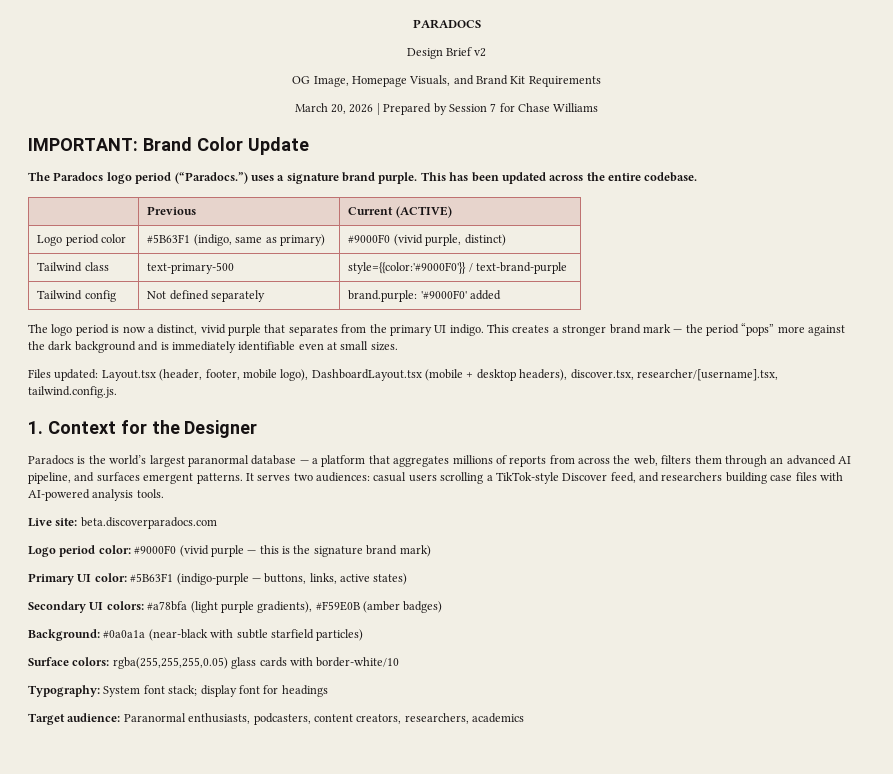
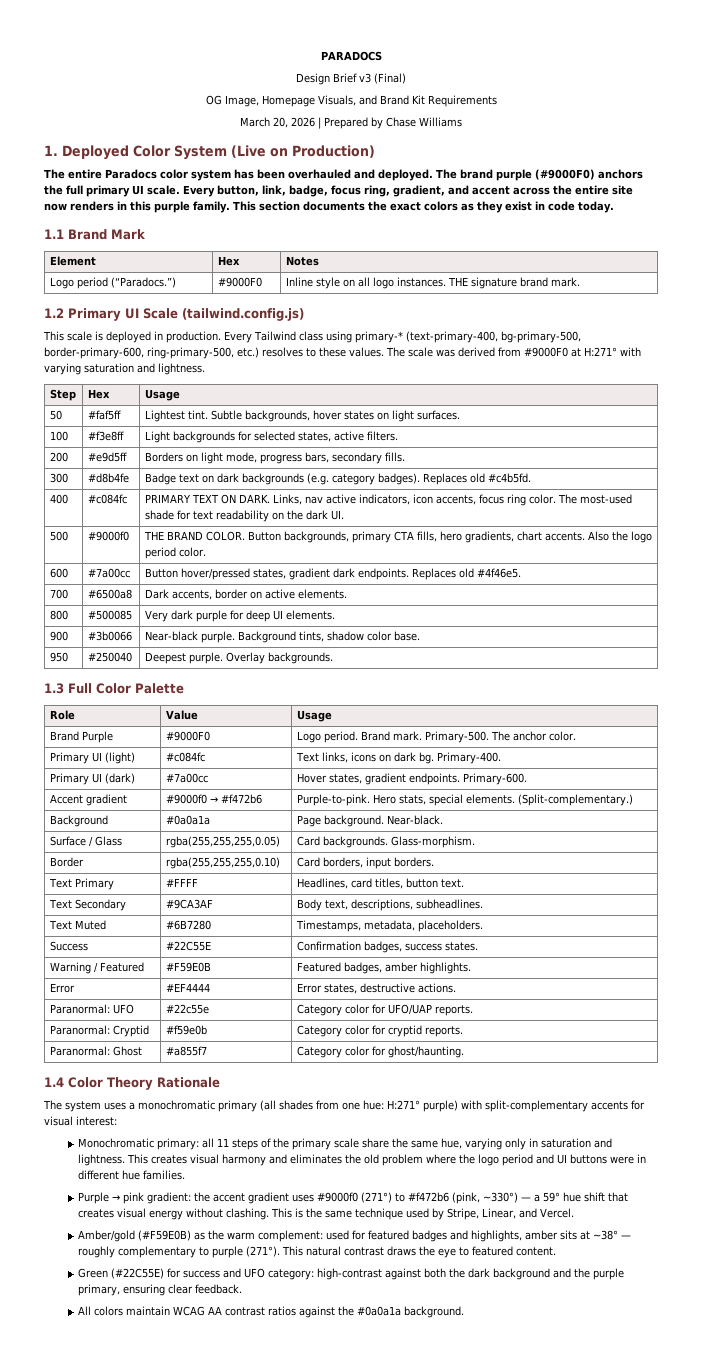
- Design Brief v2
+ Design Brief v3 (Final)
- March 20, 2026 | Prepared by Session 7 for Chase Williams
+ March 20, 2026 | Prepared by Chase Williams
- IMPORTANT: Brand Color Update
- The Paradocs logo period (“Paradocs.”) uses a signature brand purple. This has been updated across the entire codebase.
- | Previous | Current (ACTIVE)
- Logo period color | #5B63F1 (indigo, same as primary) | #9000F0 (vivid purple, distinct)
- Tailwind class | text-primary-500 | style={{color:'#9000F0'}} / text-brand-purple
- Tailwind config | Not defined separately | brand.purple: '#9000F0' added
- The logo period is now a distinct, vivid purple that separates from the primary UI indigo. This creates a stronger brand mark — the period “pops” more against the dark background and is immediately identifiable even at small sizes.
- Files updated: Layout.tsx (header, footer, mobile logo), DashboardLayout.tsx (mobile + desktop headers), discover.tsx, researcher/[username].tsx, tailwind.config.js.
- 1. Context for the Designer
- Paradocs is the world’s largest paranormal database — a platform that aggregates millions of reports from across the web, filters them through an advanced AI pipeline, and surfaces emergent patterns. It serves two audiences: casual users scrolling a TikTok-style Discover feed, and researchers building case files with AI-powered analysis tools.
- Live site: beta.discoverparadocs.com
- Logo period color: #9000F0 (vivid purple — this is the signature brand mark)
- Primary UI color: #5B63F1 (indigo-purple — buttons, links, active states)
- Secondary UI colors: #a78bfa (light purple gradients), #F59E0B (amber badges)
- Background: #0a0a1a (near-black with subtle starfield particles)
- Surface colors: rgba(255,255,255,0.05) glass cards with border-white/10
- Typography: System font stack; display font for headings
- Target audience: Paranormal enthusiasts, podcasters, content creators, researchers, academics
+ 1. Deployed Color System (Live on Production)
+ The entire Paradocs color system has been overhauled and deployed. The brand purple (#9000F0) anchors the full primary UI scale. Every button, link, badge, focus ring, gradient, and accent across the entire site now renders in this purple family. This section documents the exact colors as they exist in code today.
+ 1.1 Brand Mark
+ Element | Hex | Notes
+ Logo period (“Paradocs.”) | #9000F0 | Inline style on all logo instances. THE signature brand mark.
+ 1.2 Primary UI Scale (tailwind.config.js)
+ This scale is deployed in production. Every Tailwind class using primary-* (text-primary-400, bg-primary-500, border-primary-600, ring-primary-500, etc.) resolves to these values. The scale was derived from #9000F0 at H:271° with varying saturation and lightness.
+ Step | Hex | Usage
+ 50 | #faf5ff | Lightest tint. Subtle backgrounds, hover states on light surfaces.
+ 100 | #f3e8ff | Light backgrounds for selected states, active filters.
+ 200 | #e9d5ff | Borders on light mode, progress bars, secondary fills.
+ 300 | #d8b4fe | Badge text on dark backgrounds (e.g. category badges). Replaces old #c4b5fd.
+ 400 | #c084fc | PRIMARY TEXT ON DARK. Links, nav active indicators, icon accents, focus ring color. The most-used shade for text readability on the dark UI.
+ 500 | #9000f0 | THE BRAND COLOR. Button backgrounds, primary CTA fills, hero gradients, chart accents. Also the logo period color.
+ 600 | #7a00cc | Button hover/pressed states, gradient dark endpoints. Replaces old #4f46e5.
+ 700 | #6500a8 | Dark accents, border on active elements.
+ 800 | #500085 | Very dark purple for deep UI elements.
+ 900 | #3b0066 | Near-black purple. Background tints, shadow color base.
+ 950 | #250040 | Deepest purple. Overlay backgrounds.
+ 1.3 Full Color Palette
+ Role | Value | Usage
+ Brand Purple | #9000F0 | Logo period. Brand mark. Primary-500. The anchor color.
+ Primary UI (light) | #c084fc | Text links, icons on dark bg. Primary-400.
+ Primary UI (dark) | #7a00cc | Hover states, gradient endpoints. Primary-600.
+ Accent gradient | #9000f0 → #f472b6 | Purple-to-pink. Hero stats, special elements. (Split-complementary.)
+ Background | #0a0a1a | Page background. Near-black.
+ Surface / Glass | rgba(255,255,255,0.05) | Card backgrounds. Glass-morphism.
+ Border | rgba(255,255,255,0.10) | Card borders, input borders.
+ Text Primary | #FFFF | Headlines, card titles, button text.
+ Text Secondary | #9CA3AF | Body text, descriptions, subheadlines.
+ Text Muted | #6B7280 | Timestamps, metadata, placeholders.
+ Success | #22C55E | Confirmation badges, success states.
+ Warning / Featured | #F59E0B | Featured badges, amber highlights.
+ Error | #EF4444 | Error states, destructive actions.
+ Paranormal: UFO | #22c55e | Category color for UFO/UAP reports.
+ Paranormal: Cryptid | #f59e0b | Category color for cryptid reports.
+ Paranormal: Ghost | #a855f7 | Category color for ghost/haunting.
+ 1.4 Color Theory Rationale
+ The system uses a monochromatic primary (all shades from one hue: H:271° purple) with split-complementary accents for visual interest:
+ Monochromatic primary: all 11 steps of the primary scale share the same hue, varying only in saturation and lightness. This creates visual harmony and eliminates the old problem where the logo period and UI buttons were in different hue families.
+ Purple → pink gradient: the accent gradient uses #9000f0 (271°) to #f472b6 (pink, ~330°) — a 59° hue shift that creates visual energy without clashing. This is the same technique used by Stripe, Linear, and Vercel.
+ Amber/gold (#F59E0B) as the warm complement: used for featured badges and highlights, amber sits at ~38° — roughly complementary to purple (271°). This natural contrast draws the eye to featured content.
+ Green (#22C55E) for success and UFO category: high-contrast against both the dark background and the purple primary, ensuring clear feedback.
+ All colors maintain WCAG AA contrast ratios against the #0a0a1a background.

